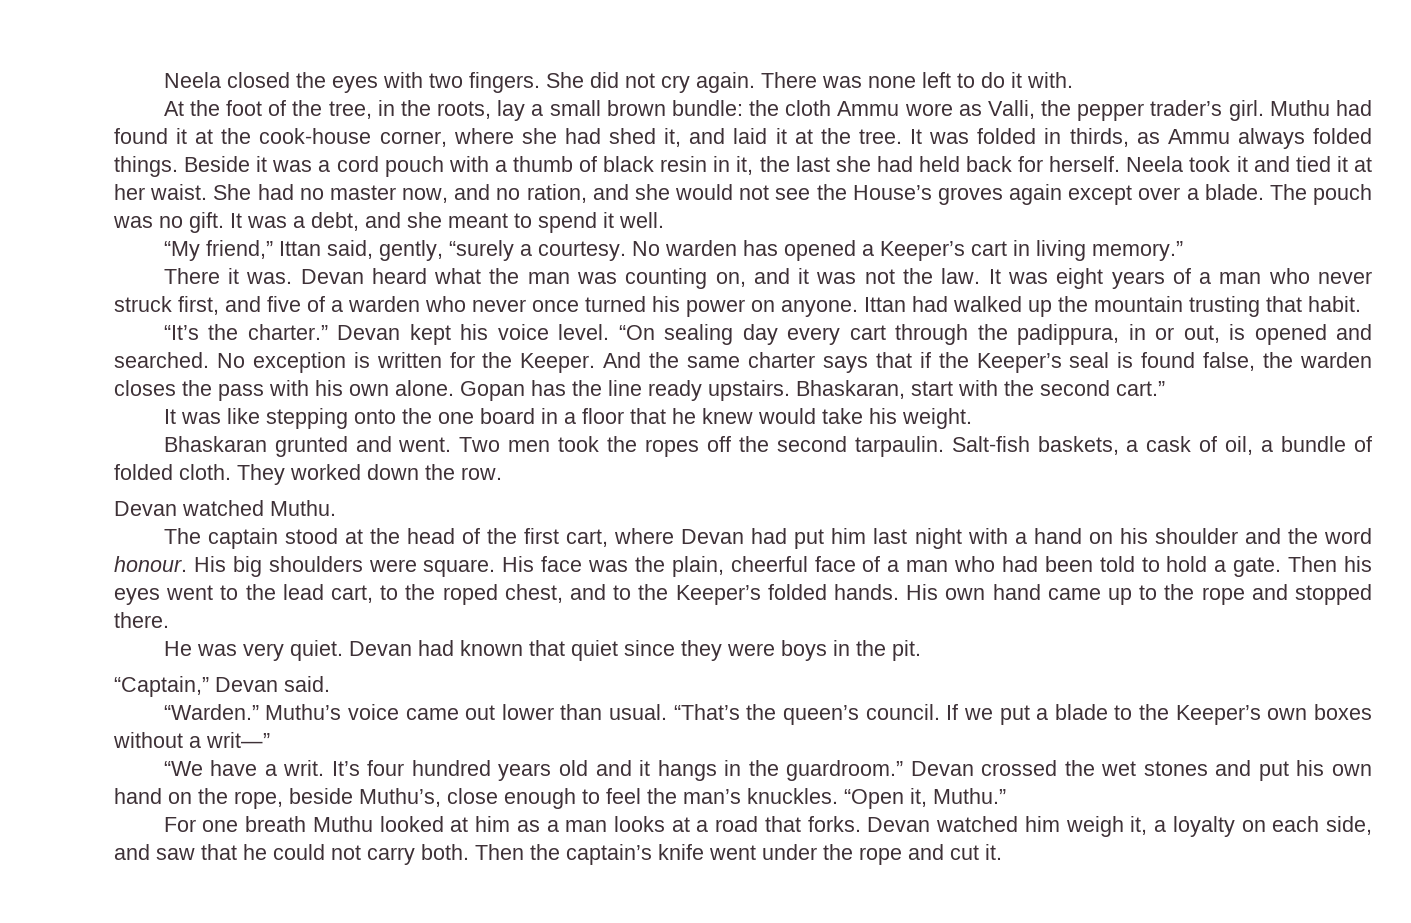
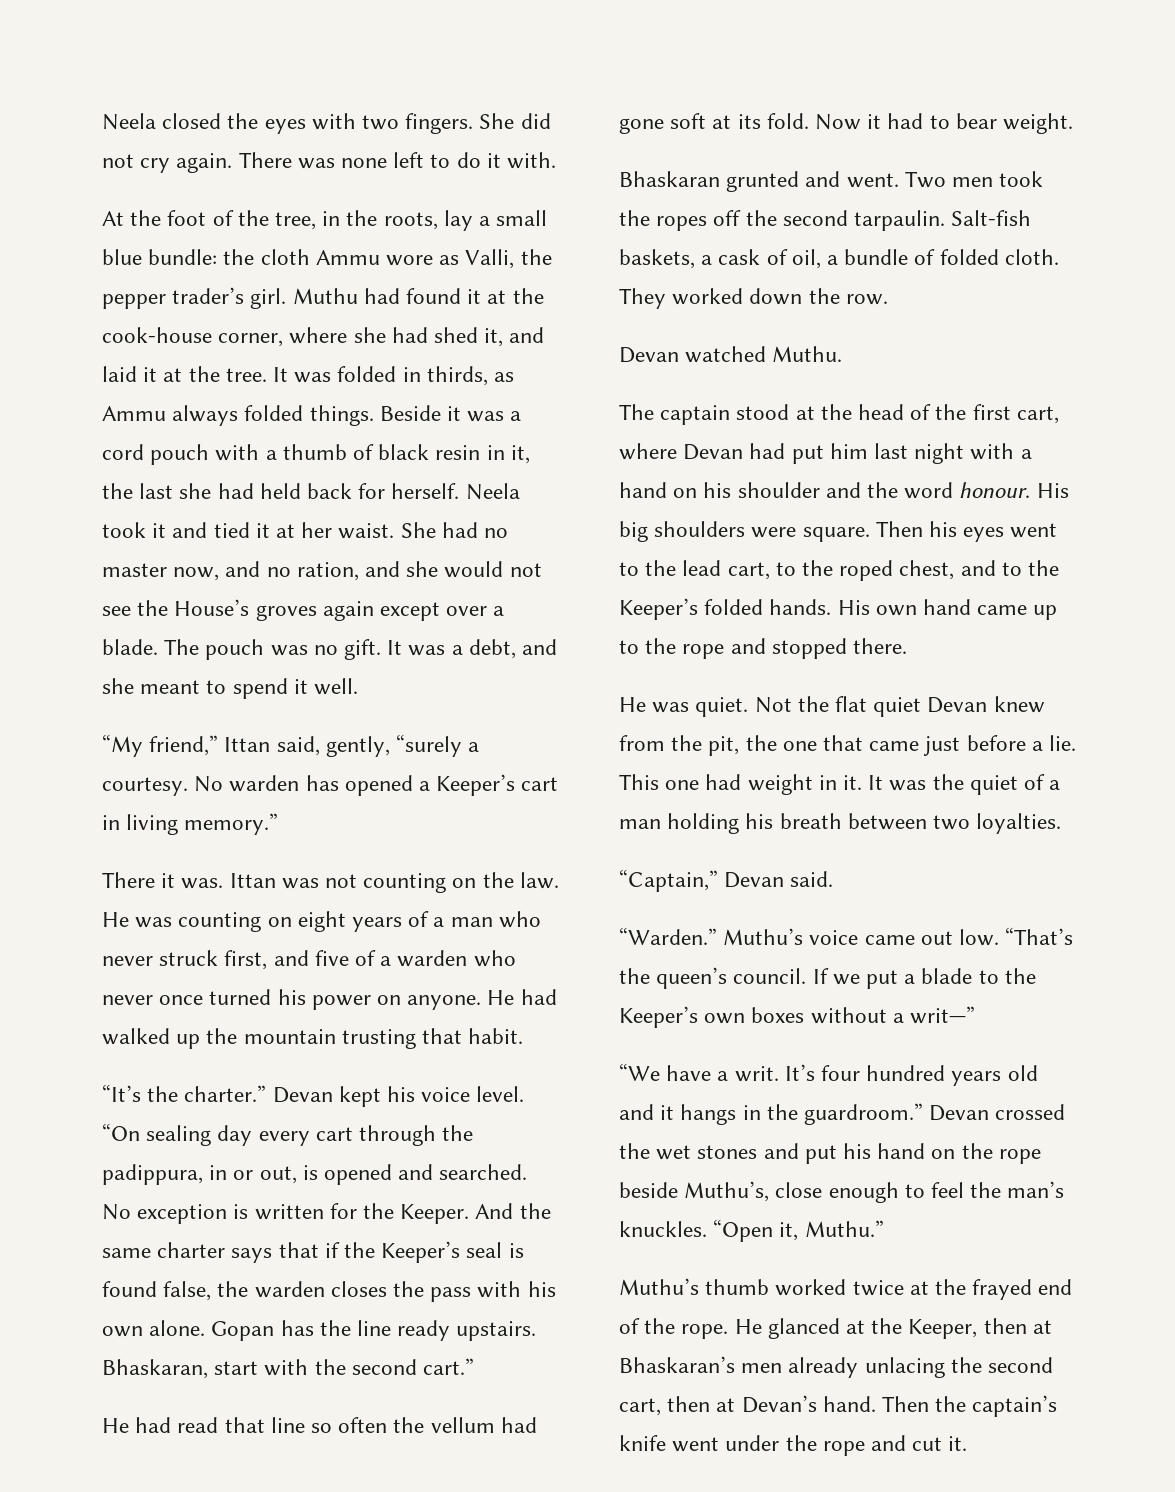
- At the foot of the tree, in the roots, lay a small brown bundle: the cloth Ammu wore as Valli, the pepper trader’s girl.
+ At the foot of the tree, in the roots, lay a small blue bundle: the cloth Ammu wore as Valli, the pepper trader’s girl.
- Devan heard what the man was counting on, and it was not the law. It was eight years of a man who never struck first, and five of a warden who never once turned his power on anyone.
+ Ittan was not counting on the law. He was counting on eight years of a man who never struck first, and five of a warden who never once turned his power on anyone.
- Ittan had walked up the mountain trusting that habit.
+ He had walked up the mountain trusting that habit.
- It was like stepping onto the one board in a floor that he knew would take his weight.
+ He had read that line so often the vellum had gone soft at its fold. Now it had to bear weight.
- His face was the plain, cheerful face of a man who had been told to hold a gate.
- He was very quiet. Devan had known that quiet since they were boys in the pit.
+ He was quiet. Not the flat quiet Devan knew from the pit, the one that came just before a lie. This one had weight in it. It was the quiet of a man holding his breath between two loyalties.
- Muthu’s voice came out lower than usual.
+ Muthu’s voice came out low.
- Devan crossed the wet stones and put his own hand on the rope, beside Muthu’s, close enough to feel the man’s knuckles.
+ Devan crossed the wet stones and put his hand on the rope beside Muthu’s, close enough to feel the man’s knuckles.
- For one breath Muthu looked at him as a man looks at a road that forks. Devan watched him weigh it, a loyalty on each side, and saw that he could not carry both.
+ Muthu’s thumb worked twice at the frayed end of the rope. He glanced at the Keeper, then at Bhaskaran’s men already unlacing the second cart, then at Devan’s hand.

